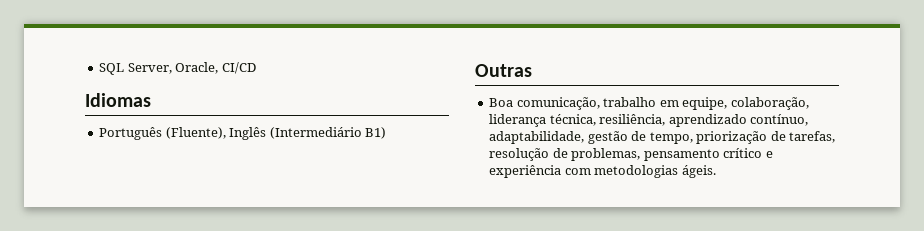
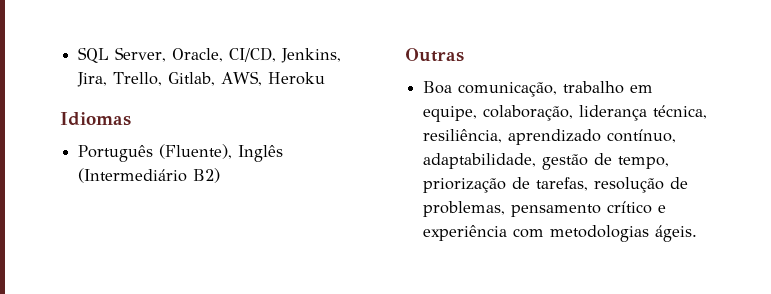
- SQL Server, Oracle, CI/CD
+ SQL Server, Oracle, CI/CD, Jenkins, Jira, Trello, Gitlab, AWS, Heroku
- Português (Fluente), Inglês (Intermediário B1)
+ Português (Fluente), Inglês (Intermediário B2)

